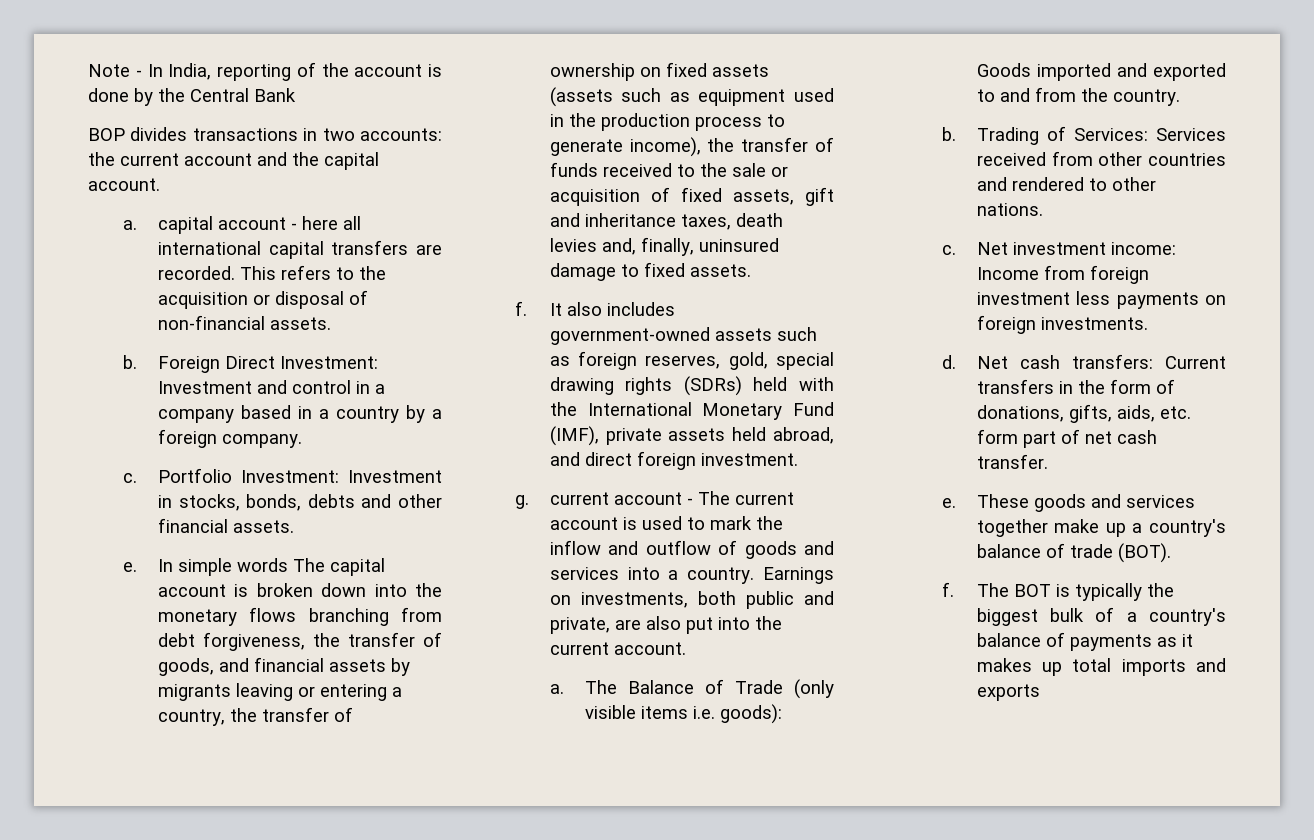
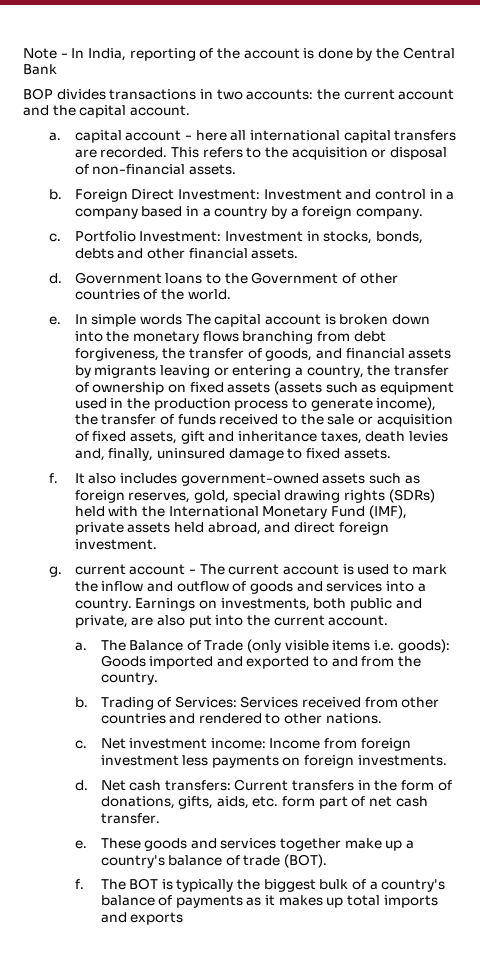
+ d. Government loans to the Government of other countries of the world.

